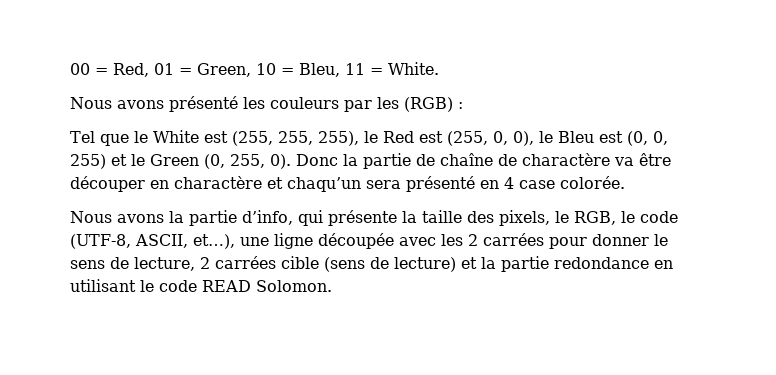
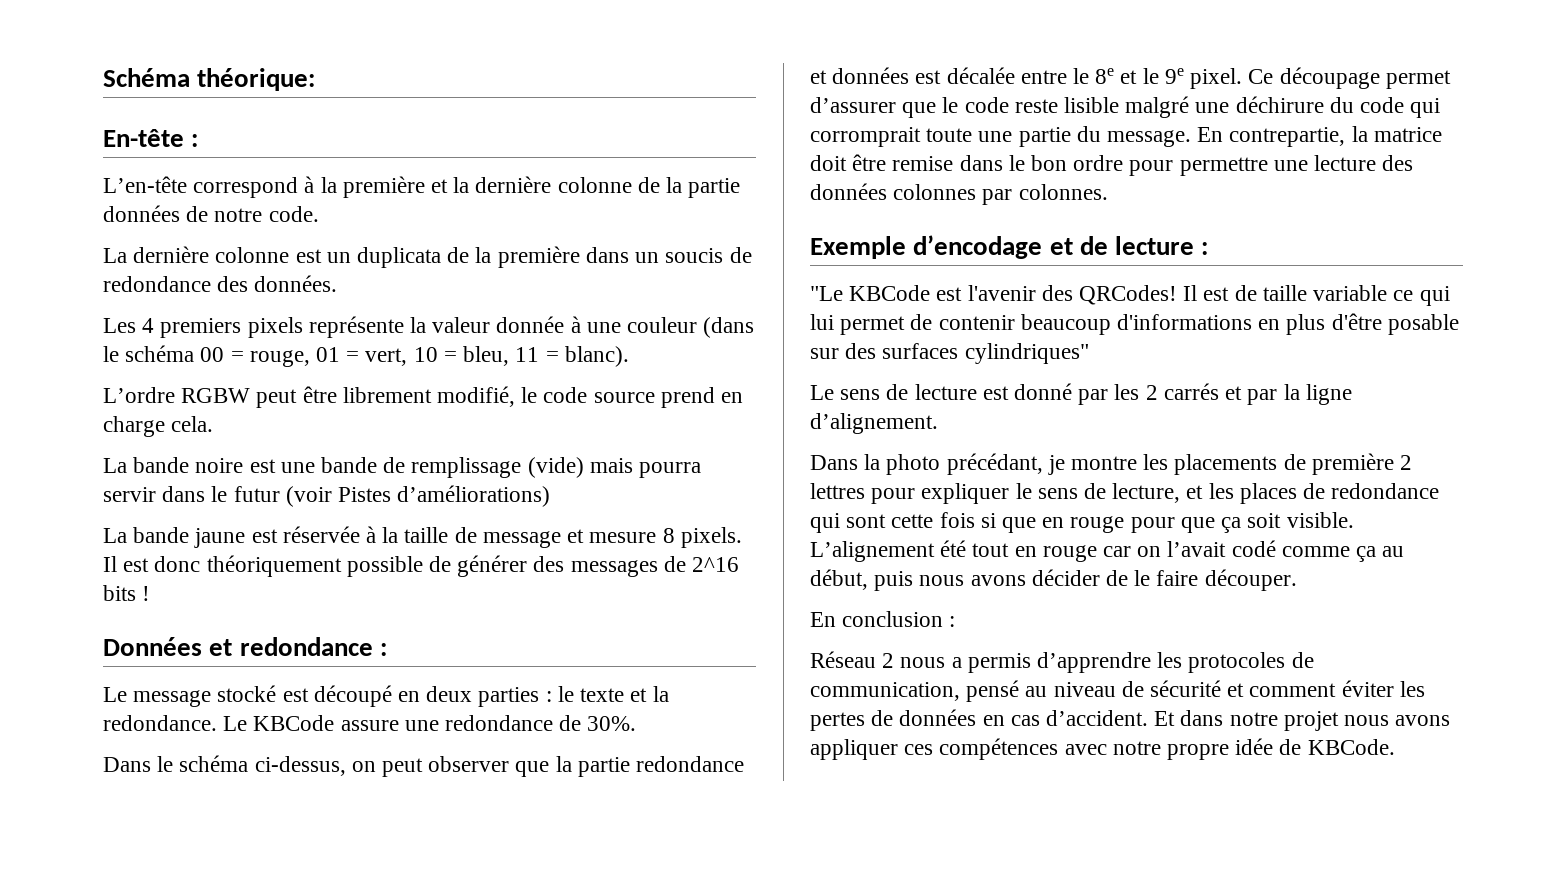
- 00 = Red, 01 = Green, 10 = Bleu, 11 = White.
- Nous avons présenté les couleurs par les (RGB) :
- Tel que le White est (255, 255, 255), le Red est (255, 0, 0), le Bleu est (0, 0, 255) et le Green (0, 255, 0). Donc la partie de chaîne de charactère va être découper en charactère et chaqu’un sera présenté en 4 case colorée.
- Nous avons la partie d’info, qui présente la taille des pixels, le RGB, le code (UTF-8, ASCII, et…), une ligne découpée avec les 2 carrées pour donner le sens de lecture, 2 carrées cible (sens de lecture) et la partie redondance en utilisant le code READ Solomon.
+ Schéma théorique:
+ En-tête :
+ L’en-tête correspond à la première et la dernière colonne de la partie données de notre code.
+ La dernière colonne est un duplicata de la première dans un soucis de redondance des données.
+ Les 4 premiers pixels représente la valeur donnée à une couleur (dans le schéma 00 = rouge, 01 = vert, 10 = bleu, 11 = blanc).
+ L’ordre RGBW peut être librement modifié, le code source prend en charge cela.
+ La bande noire est une bande de remplissage (vide) mais pourra servir dans le futur (voir Pistes d’améliorations)
+ La bande jaune est réservée à la taille de message et mesure 8 pixels. Il est donc théoriquement possible de générer des messages de 2^16 bits !
+ Données et redondance :
+ Le message stocké est découpé en deux parties : le texte et la redondance. Le KBCode assure une redondance de 30%.
+ Dans le schéma ci-dessus, on peut observer que la partie redondance et données est décalée entre le 8e et le 9e pixel. Ce découpage permet d’assurer que le code reste lisible malgré une déchirure du code qui corromprait toute une partie du message. En contrepartie, la matrice doit être remise dans le bon ordre pour permettre une lecture des données colonnes par colonnes.
+ Exemple d’encodage et de lecture :
+ "Le KBCode est l'avenir des QRCodes! Il est de taille variable ce qui lui permet de contenir beaucoup d'informations en plus d'être posable sur des surfaces cylindriques"
+ Le sens de lecture est donné par les 2 carrés et par la ligne d’alignement.
+ Dans la photo précédant, je montre les placements de première 2 lettres pour expliquer le sens de lecture, et les places de redondance qui sont cette fois si que en rouge pour que ça soit visible. L’alignement été tout en rouge car on l’avait codé comme ça au début, puis nous avons décider de le faire découper.
+ En conclusion :
+ Réseau 2 nous a permis d’apprendre les protocoles de communication, pensé au niveau de sécurité et comment éviter les pertes de données en cas d’accident. Et dans notre projet nous avons appliquer ces compétences avec notre propre idée de KBCode.

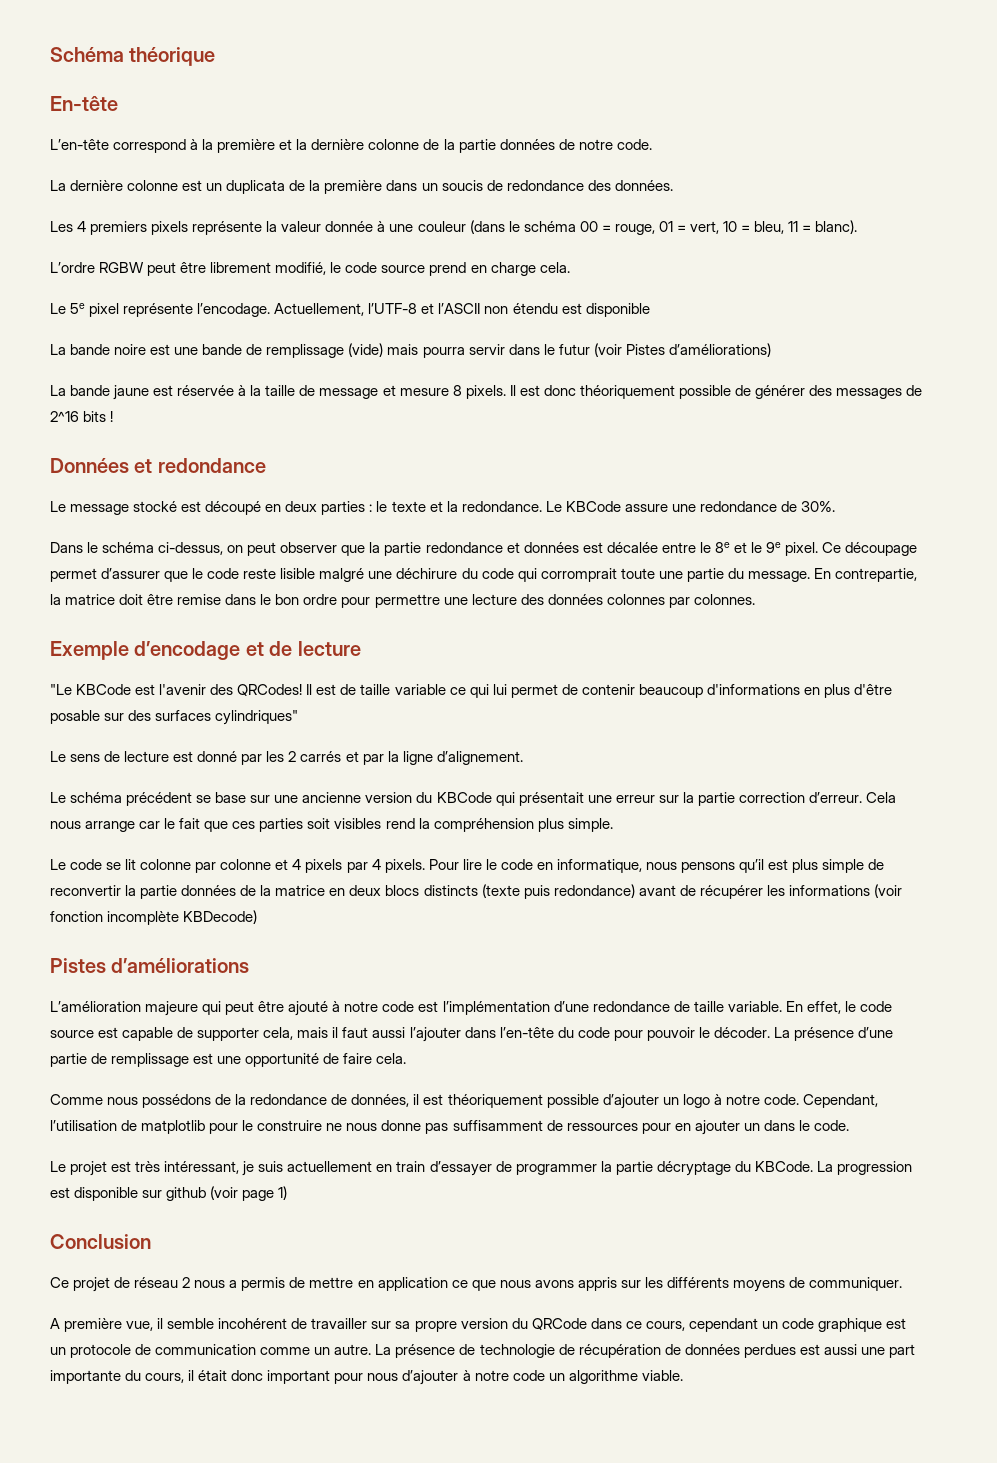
- Schéma théorique:
+ Schéma théorique
- En-tête :
+ En-tête
+ Le 5e pixel représente l’encodage. Actuellement, l’UTF-8 et l’ASCII non étendu est disponible
- Données et redondance :
+ Données et redondance
- Exemple d’encodage et de lecture :
+ Exemple d’encodage et de lecture
- Dans la photo précédant, je montre les placements de première 2 lettres pour expliquer le sens de lecture, et les places de redondance qui sont cette fois si que en rouge pour que ça soit visible. L’alignement été tout en rouge car on l’avait codé comme ça au début, puis nous avons décider de le faire découper.
- En conclusion :
- Réseau 2 nous a permis d’apprendre les protocoles de communication, pensé au niveau de sécurité et comment éviter les pertes de données en cas d’accident. Et dans notre projet nous avons appliquer ces compétences avec notre propre idée de KBCode.
+ Le schéma précédent se base sur une ancienne version du KBCode qui présentait une erreur sur la partie correction d’erreur. Cela nous arrange car le fait que ces parties soit visibles rend la compréhension plus simple.
+ Le code se lit colonne par colonne et 4 pixels par 4 pixels. Pour lire le code en informatique, nous pensons qu’il est plus simple de reconvertir la partie données de la matrice en deux blocs distincts (texte puis redondance) avant de récupérer les informations (voir fonction incomplète KBDecode)
+ Pistes d’améliorations
+ L’amélioration majeure qui peut être ajouté à notre code est l’implémentation d’une redondance de taille variable. En effet, le code source est capable de supporter cela, mais il faut aussi l’ajouter dans l’en-tête du code pour pouvoir le décoder. La présence d’une partie de remplissage est une opportunité de faire cela.
+ Comme nous possédons de la redondance de données, il est théoriquement possible d’ajouter un logo à notre code. Cependant, l’utilisation de matplotlib pour le construire ne nous donne pas suffisamment de ressources pour en ajouter un dans le code.
+ Le projet est très intéressant, je suis actuellement en train d’essayer de programmer la partie décryptage du KBCode. La progression est disponible sur github (voir page 1)
+ Conclusion
+ Ce projet de réseau 2 nous a permis de mettre en application ce que nous avons appris sur les différents moyens de communiquer.
+ A première vue, il semble incohérent de travailler sur sa propre version du QRCode dans ce cours, cependant un code graphique est un protocole de communication comme un autre. La présence de technologie de récupération de données perdues est aussi une part importante du cours, il était donc important pour nous d’ajouter à notre code un algorithme viable.

